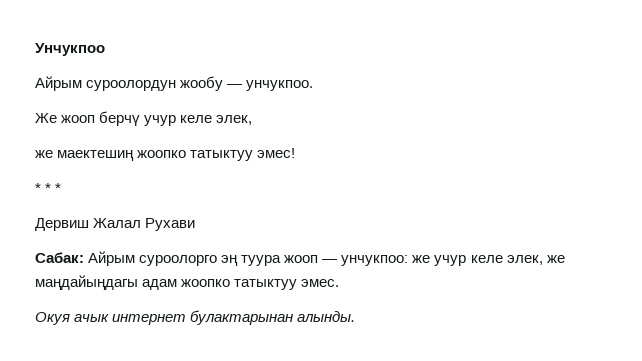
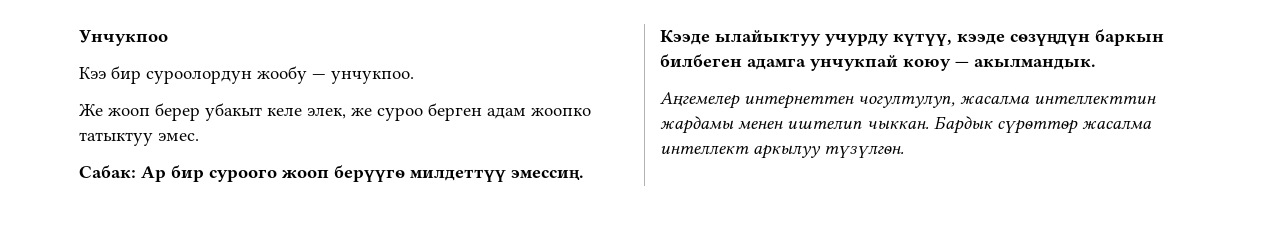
- Айрым суроолордун жообу — унчукпоо.
+ Кээ бир суроолордун жообу — унчукпоо.
- Же жооп берчү учур келе элек,
- же маектешиң жоопко татыктуу эмес!
- * * *
- Дервиш Жалал Рухави
- Сабак: Айрым суроолорго эң туура жооп — унчукпоо: же учур келе элек, же маңдайыңдагы адам жоопко татыктуу эмес.
+ Же жооп берер убакыт келе элек, же суроо берген адам жоопко татыктуу эмес.
- Окуя ачык интернет булактарынан алынды.
+ Сабак: Ар бир суроого жооп берүүгө милдеттүү эмессиң. Кээде ылайыктуу учурду күтүү, кээде сөзүңдүн баркын билбеген адамга унчукпай коюу — акылмандык.
+ Аңгемелер интернеттен чогултулуп, жасалма интеллекттин жардамы менен иштелип чыккан. Бардык сүрөттөр жасалма интеллект аркылуу түзүлгөн.

